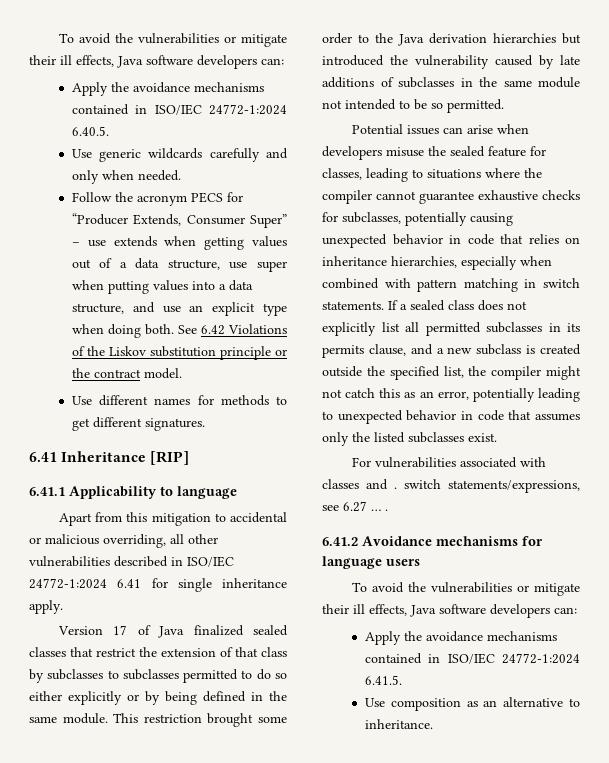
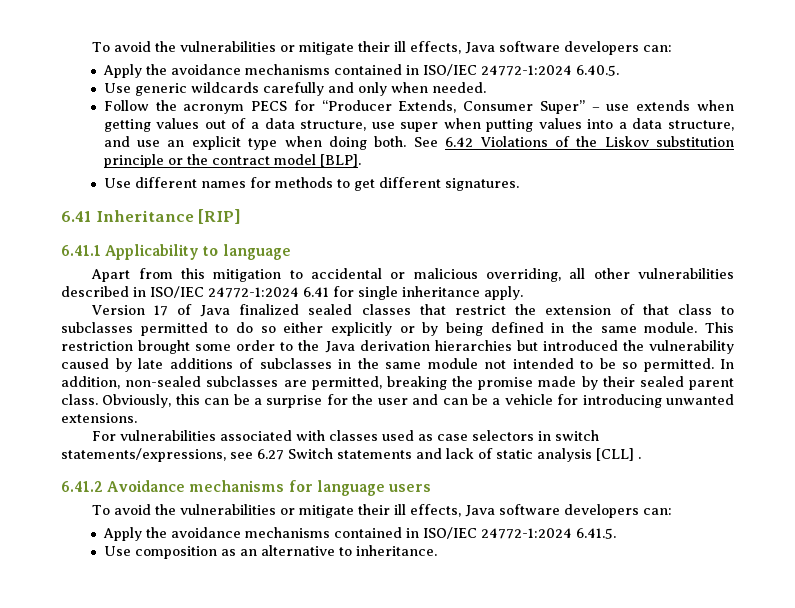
- See 6.42 Violations of the Liskov substitution principle or the contract model.
+ See 6.42 Violations of the Liskov substitution principle or the contract model [BLP].
- Version 17 of Java finalized sealed classes that restrict the extension of that class by subclasses to subclasses permitted to do so either explicitly or by being defined in the same module.
+ Version 17 of Java finalized sealed classes that restrict the extension of that class to subclasses permitted to do so either explicitly or by being defined in the same module.
- This restriction brought some order to the Java derivation hierarchies but introduced the vulnerability caused by late additions of subclasses in the same module not intended to be so permitted.
- Potential issues can arise when developers misuse the sealed feature for classes, leading to situations where the compiler cannot guarantee exhaustive checks for subclasses, potentially causing unexpected behavior in code that relies on inheritance hierarchies, especially when combined with pattern matching in switch statements. If a sealed class does not explicitly list all permitted subclasses in its permits clause, and a new subclass is created outside the specified list, the compiler might not catch this as an error, potentially leading to unexpected behavior in code that assumes only the listed subclasses exist.
+ This restriction brought some order to the Java derivation hierarchies but introduced the vulnerability caused by late additions of subclasses in the same module not intended to be so permitted. In addition, non-sealed subclasses are permitted, breaking the promise made by their sealed parent class. Obviously, this can be a surprise for the user and can be a vehicle for introducing unwanted extensions.
- For vulnerabilities associated with classes and . switch statements/expressions, see 6.27 … .
+ For vulnerabilities associated with classes used as case selectors in switch statements/expressions, see 6.27 Switch statements and lack of static analysis [CLL] .

